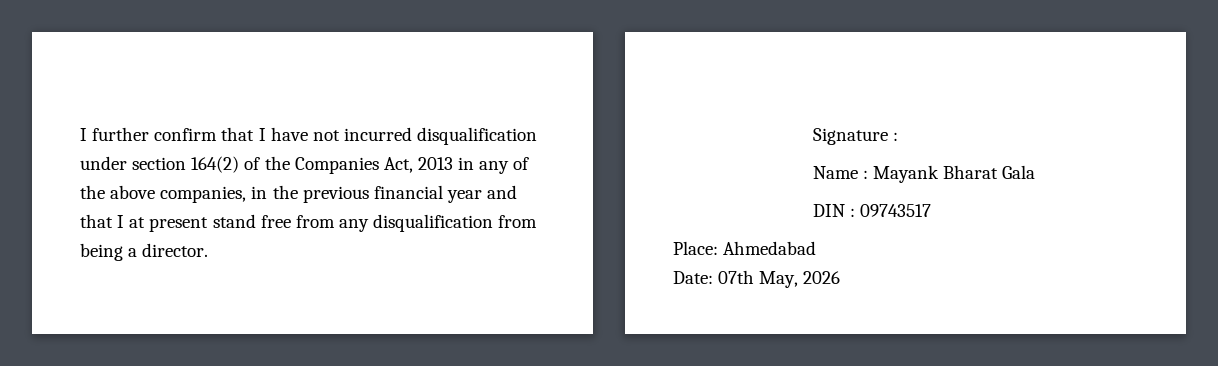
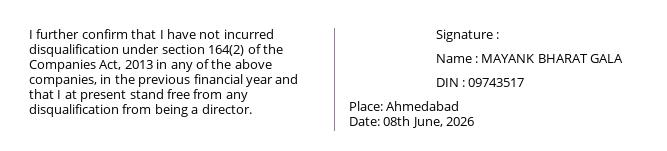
- Name : Mayank Bharat Gala
+ Name : MAYANK BHARAT GALA
- Date: 07th May, 2026
+ Date: 08th June, 2026

